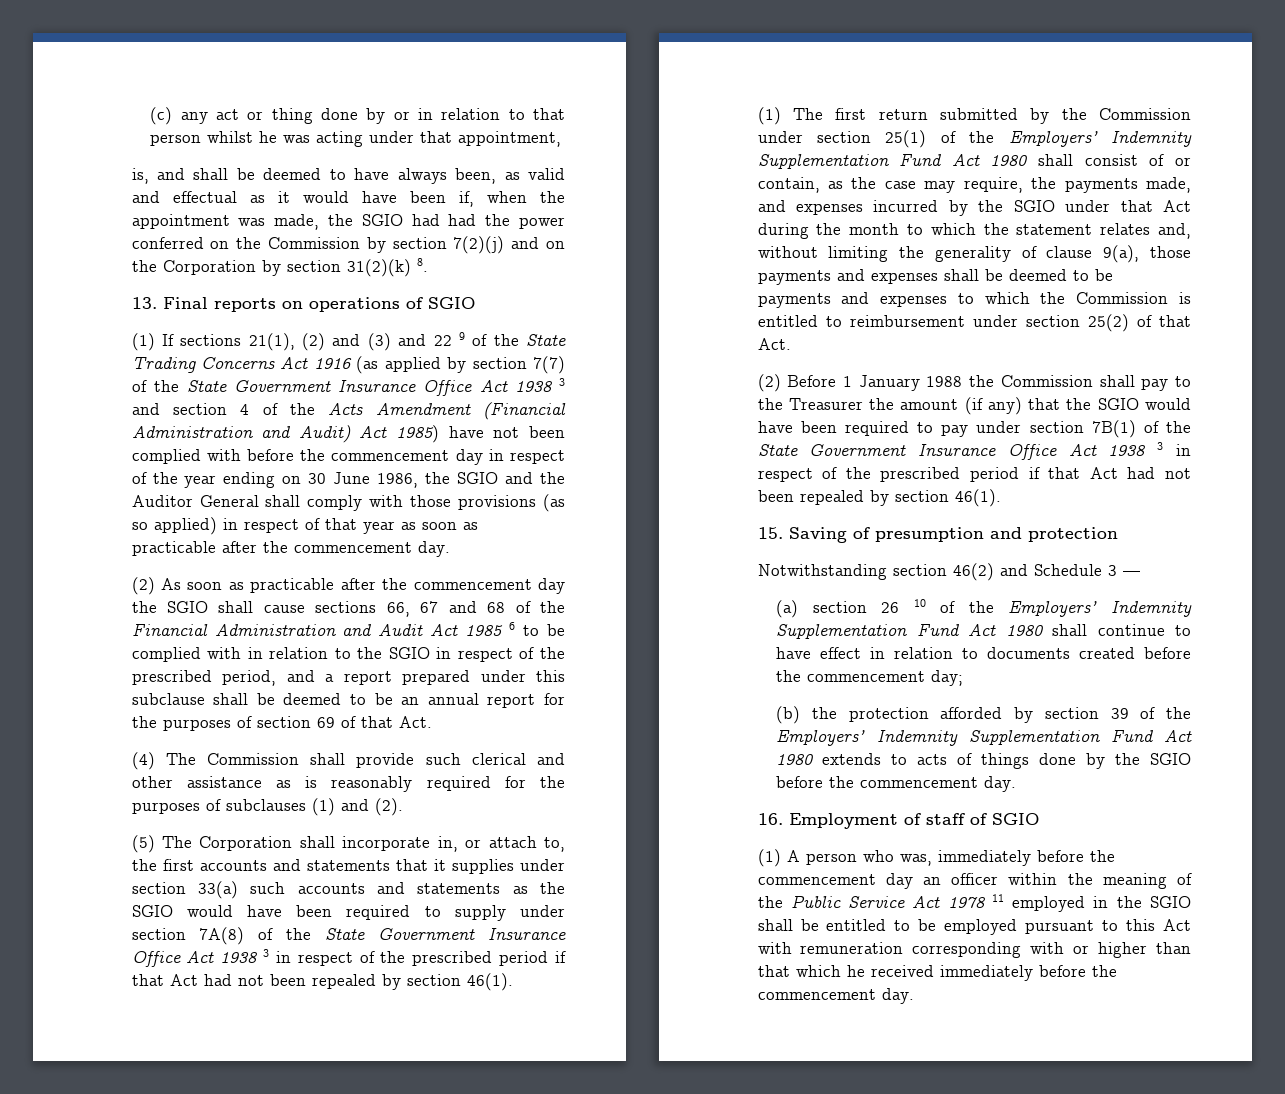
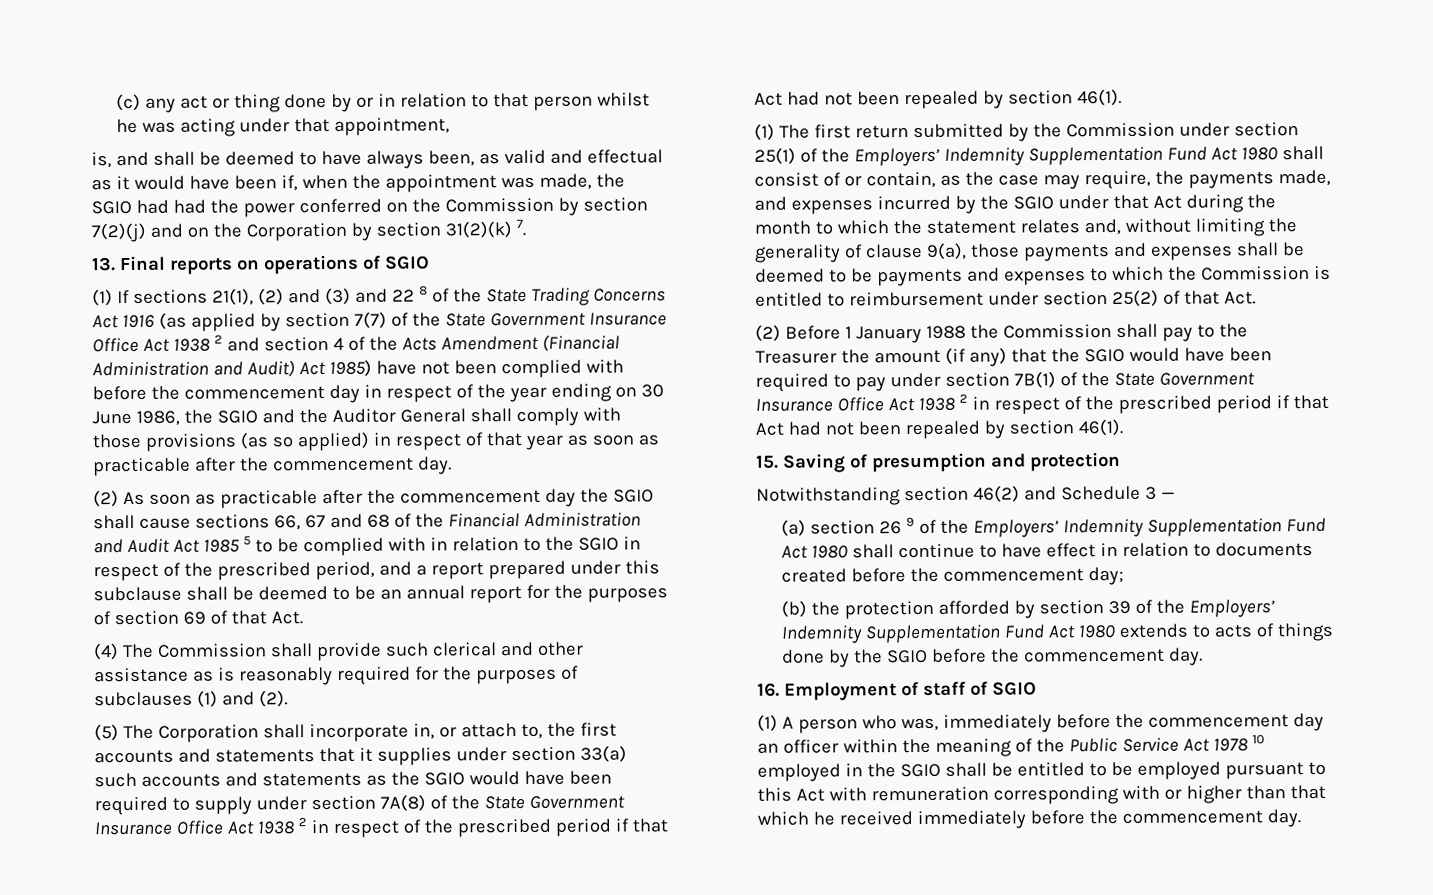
- is, and shall be deemed to have always been, as valid and effectual as it would have been if, when the appointment was made, the SGIO had had the power conferred on the Commission by section 7(2)(j) and on the Corporation by section 31(2)(k) 8.
+ is, and shall be deemed to have always been, as valid and effectual as it would have been if, when the appointment was made, the SGIO had had the power conferred on the Commission by section 7(2)(j) and on the Corporation by section 31(2)(k) 7.
- (1) If sections 21(1), (2) and (3) and 22 9 of the State Trading Concerns Act 1916 (as applied by section 7(7) of the State Government Insurance Office Act 1938 3 and section 4 of the Acts Amendment (Financial Administration and Audit) Act 1985) have not been complied with before the commencement day in respect of the year ending on 30 June 1986, the SGIO and the Auditor General shall comply with those provisions (as so applied) in respect of that year as soon as practicable after the commencement day.
+ (1) If sections 21(1), (2) and (3) and 22 8 of the State Trading Concerns Act 1916 (as applied by section 7(7) of the State Government Insurance Office Act 1938 2 and section 4 of the Acts Amendment (Financial Administration and Audit) Act 1985) have not been complied with before the commencement day in respect of the year ending on 30 June 1986, the SGIO and the Auditor General shall comply with those provisions (as so applied) in respect of that year as soon as practicable after the commencement day.
- (2) As soon as practicable after the commencement day the SGIO shall cause sections 66, 67 and 68 of the Financial Administration and Audit Act 1985 6 to be complied with in relation to the SGIO in respect of the prescribed period, and a report prepared under this subclause shall be deemed to be an annual report for the purposes of section 69 of that Act.
+ (2) As soon as practicable after the commencement day the SGIO shall cause sections 66, 67 and 68 of the Financial Administration and Audit Act 1985 5 to be complied with in relation to the SGIO in respect of the prescribed period, and a report prepared under this subclause shall be deemed to be an annual report for the purposes of section 69 of that Act.
- (5) The Corporation shall incorporate in, or attach to, the first accounts and statements that it supplies under section 33(a) such accounts and statements as the SGIO would have been required to supply under section 7A(8) of the State Government Insurance Office Act 1938 3 in respect of the prescribed period if that Act had not been repealed by section 46(1).
+ (5) The Corporation shall incorporate in, or attach to, the first accounts and statements that it supplies under section 33(a) such accounts and statements as the SGIO would have been required to supply under section 7A(8) of the State Government Insurance Office Act 1938 2 in respect of the prescribed period if that Act had not been repealed by section 46(1).
- (2) Before 1 January 1988 the Commission shall pay to the Treasurer the amount (if any) that the SGIO would have been required to pay under section 7B(1) of the State Government Insurance Office Act 1938 3 in respect of the prescribed period if that Act had not been repealed by section 46(1).
+ (2) Before 1 January 1988 the Commission shall pay to the Treasurer the amount (if any) that the SGIO would have been required to pay under section 7B(1) of the State Government Insurance Office Act 1938 2 in respect of the prescribed period if that Act had not been repealed by section 46(1).
- (a) section 26 10 of the Employers’ Indemnity Supplementation Fund Act 1980 shall continue to have effect in relation to documents created before the commencement day;
+ (a) section 26 9 of the Employers’ Indemnity Supplementation Fund Act 1980 shall continue to have effect in relation to documents created before the commencement day;
- (1) A person who was, immediately before the commencement day an officer within the meaning of the Public Service Act 1978 11 employed in the SGIO shall be entitled to be employed pursuant to this Act with remuneration corresponding with or higher than that which he received immediately before the commencement day.
+ (1) A person who was, immediately before the commencement day an officer within the meaning of the Public Service Act 1978 10 employed in the SGIO shall be entitled to be employed pursuant to this Act with remuneration corresponding with or higher than that which he received immediately before the commencement day.

